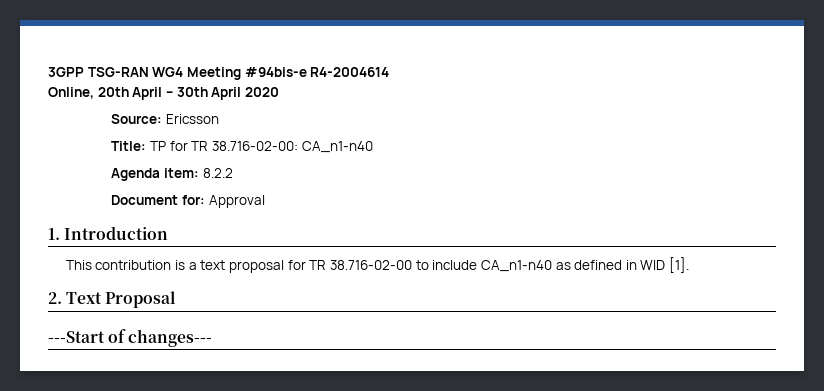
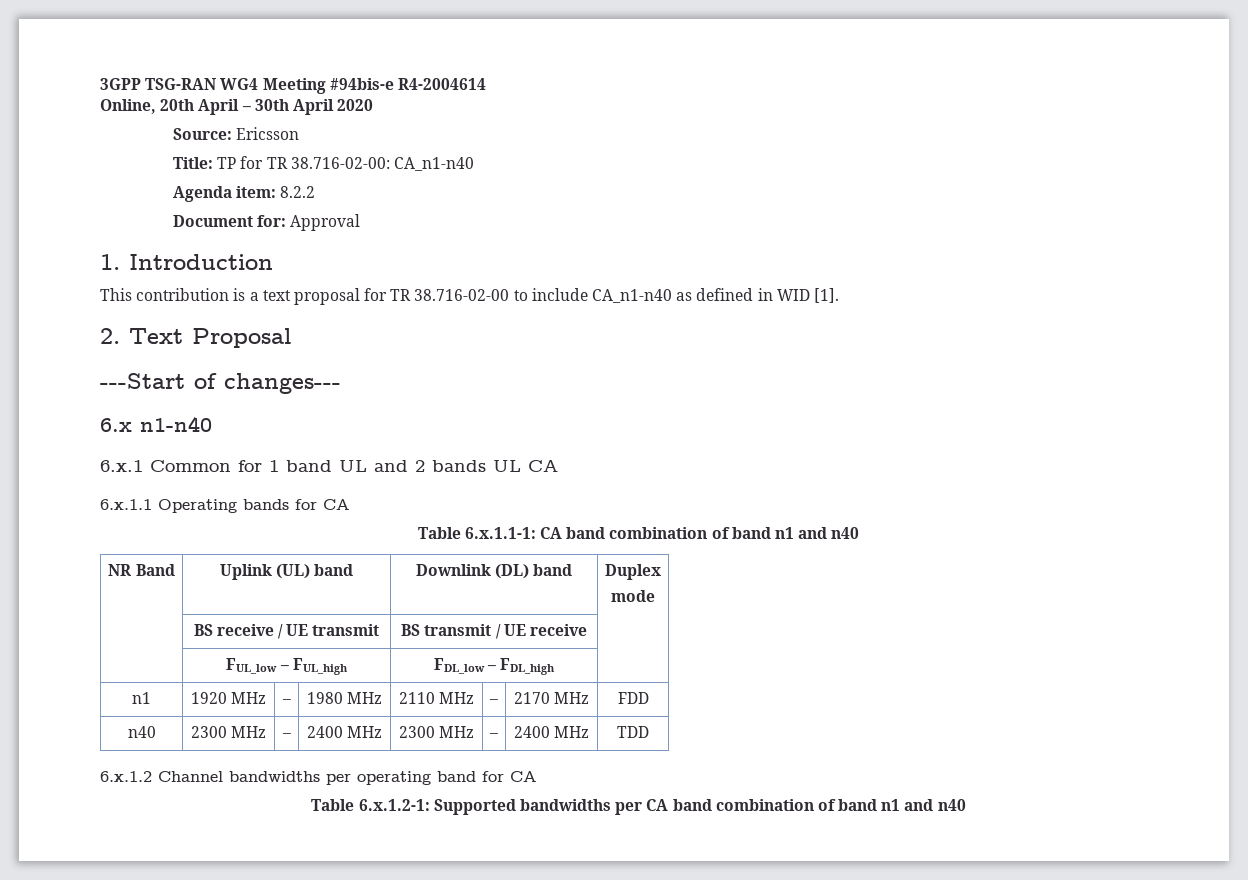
+ 6.x n1-n40
+ 6.x.1 Common for 1 band UL and 2 bands UL CA
+ 6.x.1.1 Operating bands for CA
+ Table 6.x.1.1-1: CA band combination of band n1 and n40
+ NR Band | Uplink (UL) band | Downlink (DL) band | Duplex
+ mode
+ | BS receive / UE transmit | BS transmit / UE receive |
+ | FUL_low – FUL_high | FDL_low – FDL_high |
+ n1 | 1920 MHz | – | 1980 MHz | 2110 MHz | – | 2170 MHz | FDD
+ n40 | 2300 MHz | – | 2400 MHz | 2300 MHz | – | 2400 MHz | TDD
+ 6.x.1.2 Channel bandwidths per operating band for CA
+ Table 6.x.1.2-1: Supported bandwidths per CA band combination of band n1 and n40

